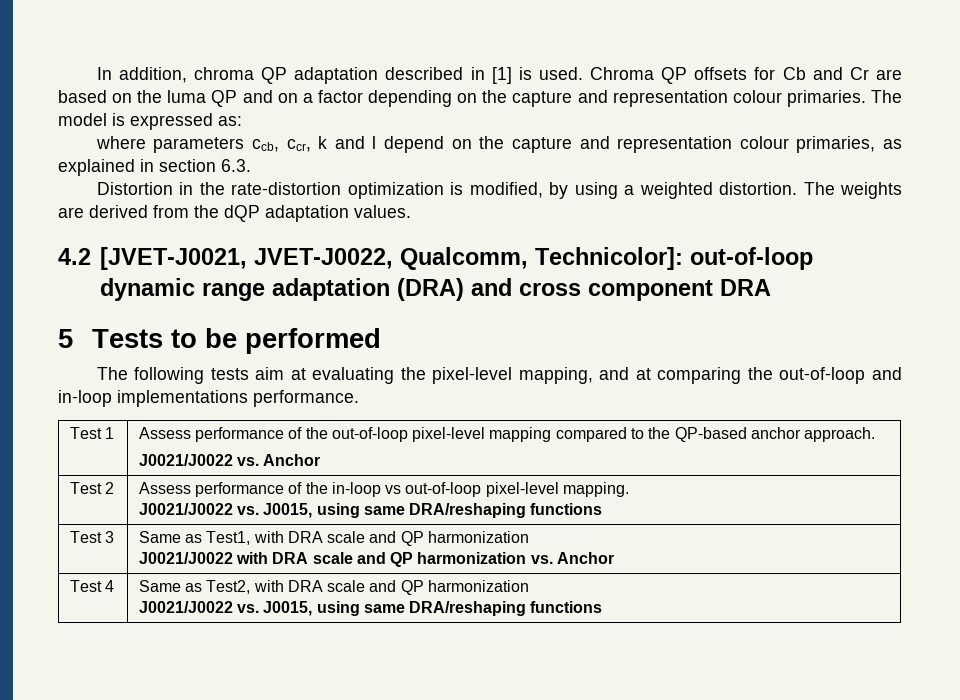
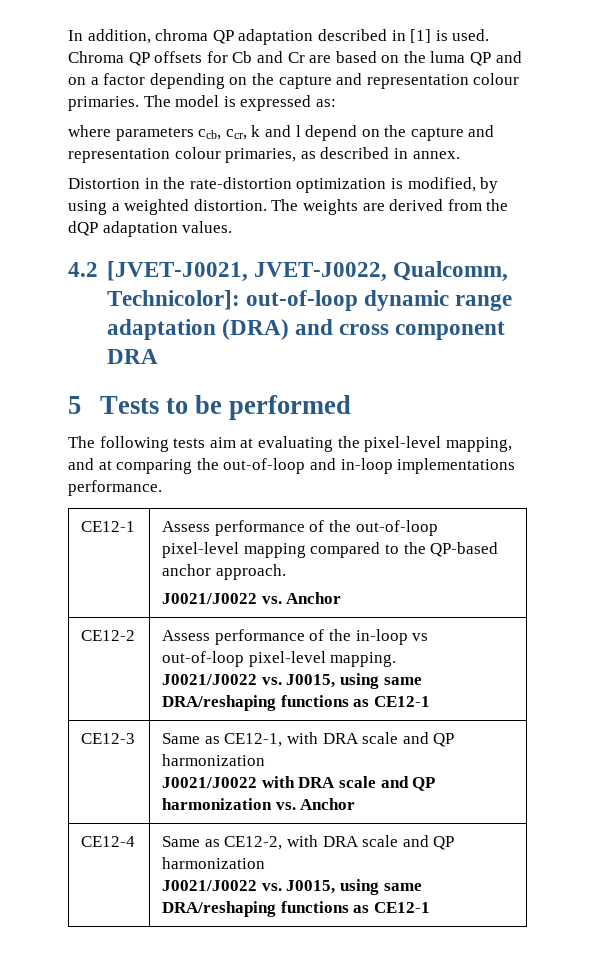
- where parameters ccb, ccr, k and l depend on the capture and representation colour primaries, as explained in section 6.3.
+ where parameters ccb, ccr, k and l depend on the capture and representation colour primaries, as described in annex.
- Test 1 | Assess performance of the out-of-loop pixel-level mapping compared to the QP-based anchor approach.
+ CE12-1 | Assess performance of the out-of-loop pixel-level mapping compared to the QP-based anchor approach.
- Test 2 | Assess performance of the in-loop vs out-of-loop pixel-level mapping.
- J0021/J0022 vs. J0015, using same DRA/reshaping functions
- Test 3 | Same as Test1, with DRA scale and QP harmonization
+ CE12-2 | Assess performance of the in-loop vs out-of-loop pixel-level mapping.
+ J0021/J0022 vs. J0015, using same DRA/reshaping functions as CE12-1
+ CE12-3 | Same as CE12-1, with DRA scale and QP harmonization
- Test 4 | Same as Test2, with DRA scale and QP harmonization
- J0021/J0022 vs. J0015, using same DRA/reshaping functions
+ CE12-4 | Same as CE12-2, with DRA scale and QP harmonization
+ J0021/J0022 vs. J0015, using same DRA/reshaping functions as CE12-1

